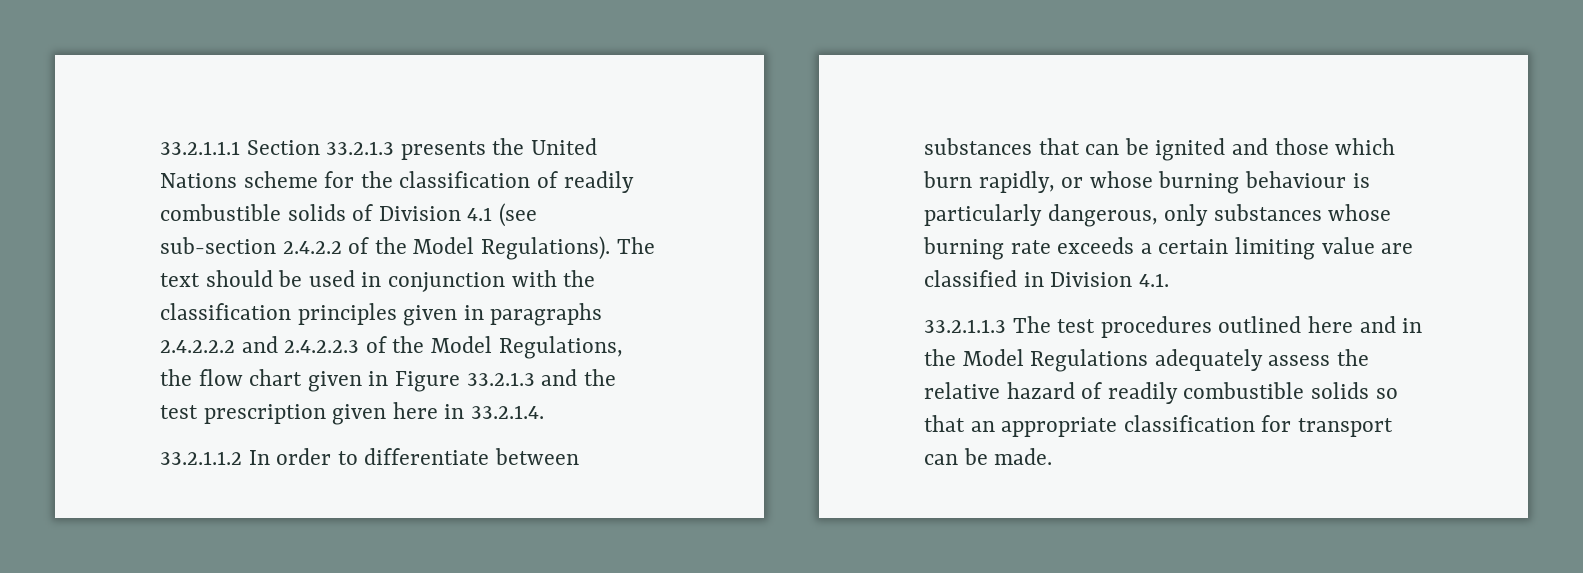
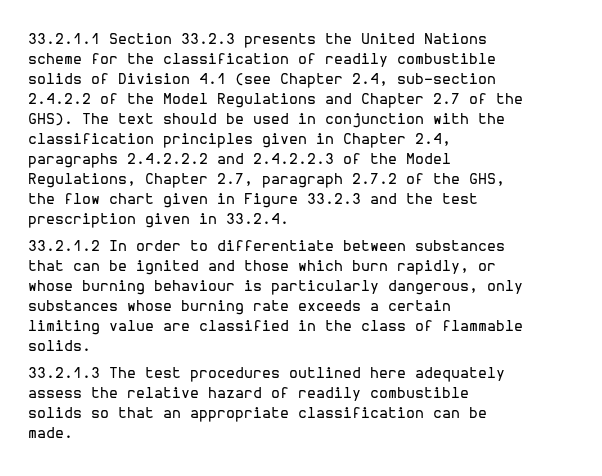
- 33.2.1.1.1 Section 33.2.1.3 presents the United Nations scheme for the classification of readily combustible solids of Division 4.1 (see sub-section 2.4.2.2 of the Model Regulations).
+ 33.2.1.1 Section 33.2.3 presents the United Nations scheme for the classification of readily combustible solids of Division 4.1 (see Chapter 2.4, sub-section 2.4.2.2 of the Model Regulations and Chapter 2.7 of the GHS).
- The text should be used in conjunction with the classification principles given in paragraphs 2.4.2.2.2 and 2.4.2.2.3 of the Model Regulations, the flow chart given in Figure 33.2.1.3 and the test prescription given here in 33.2.1.4.
- 33.2.1.1.2 In order to differentiate between substances that can be ignited and those which burn rapidly, or whose burning behaviour is particularly dangerous, only substances whose burning rate exceeds a certain limiting value are classified in Division 4.1.
- 33.2.1.1.3 The test procedures outlined here and in the Model Regulations adequately assess the relative hazard of readily combustible solids so that an appropriate classification for transport can be made.
+ The text should be used in conjunction with the classification principles given in Chapter 2.4, paragraphs 2.4.2.2.2 and 2.4.2.2.3 of the Model Regulations, Chapter 2.7, paragraph 2.7.2 of the GHS, the flow chart given in Figure 33.2.3 and the test prescription given in 33.2.4.
+ 33.2.1.2 In order to differentiate between substances that can be ignited and those which burn rapidly, or whose burning behaviour is particularly dangerous, only substances whose burning rate exceeds a certain limiting value are classified in the class of flammable solids.
+ 33.2.1.3 The test procedures outlined here adequately assess the relative hazard of readily combustible solids so that an appropriate classification can be made.

